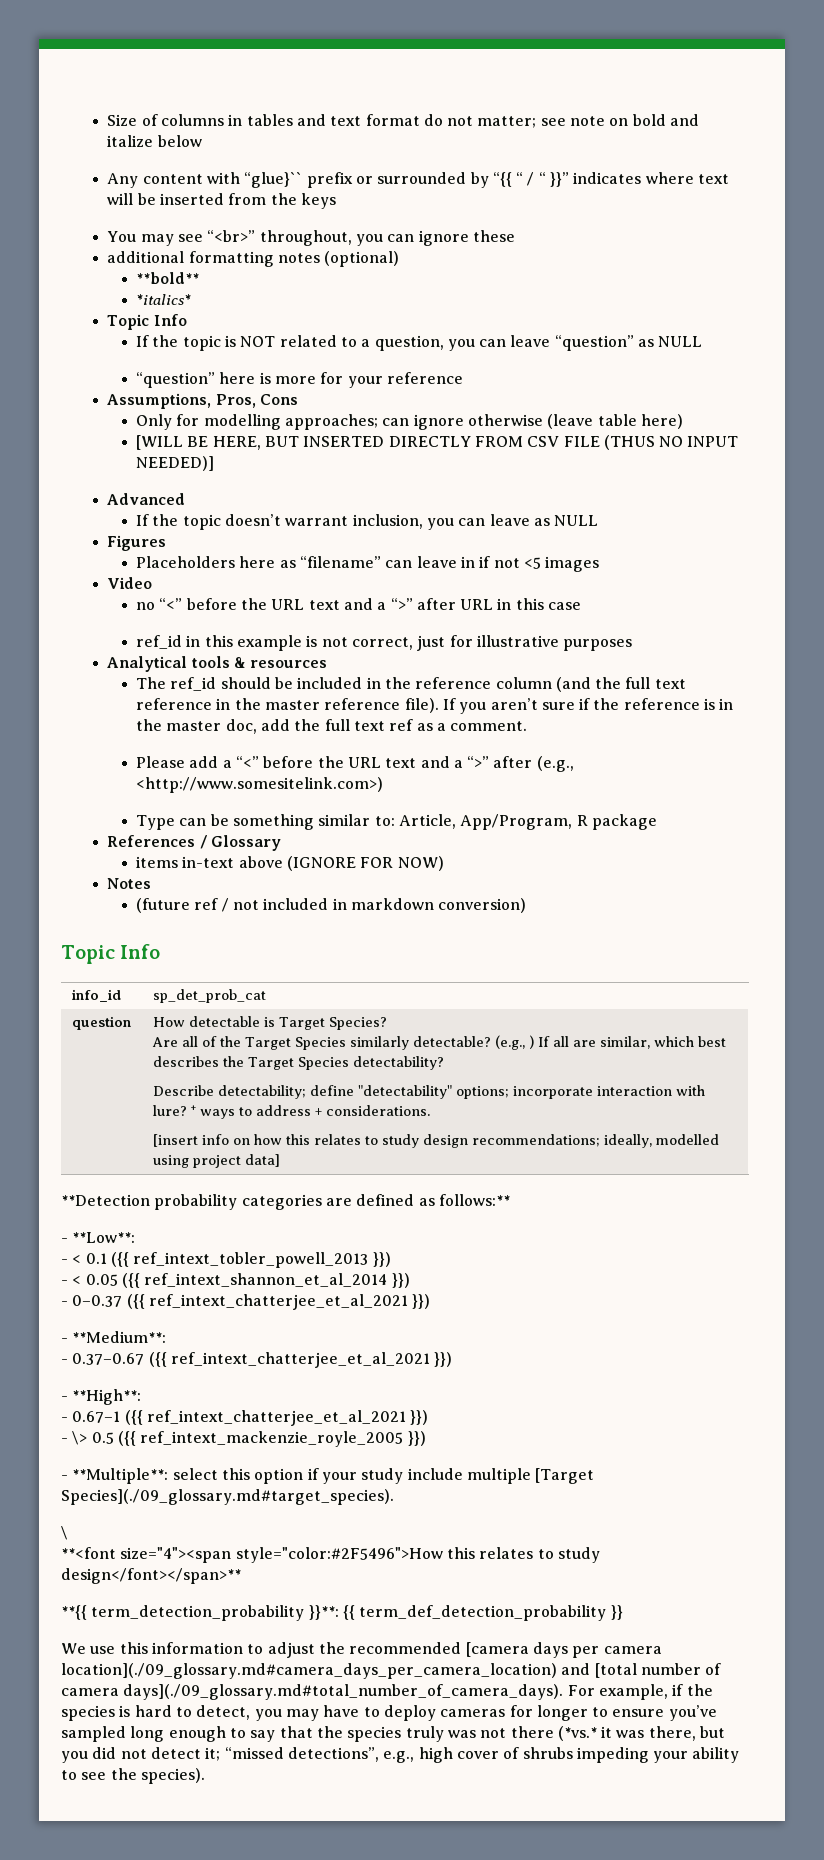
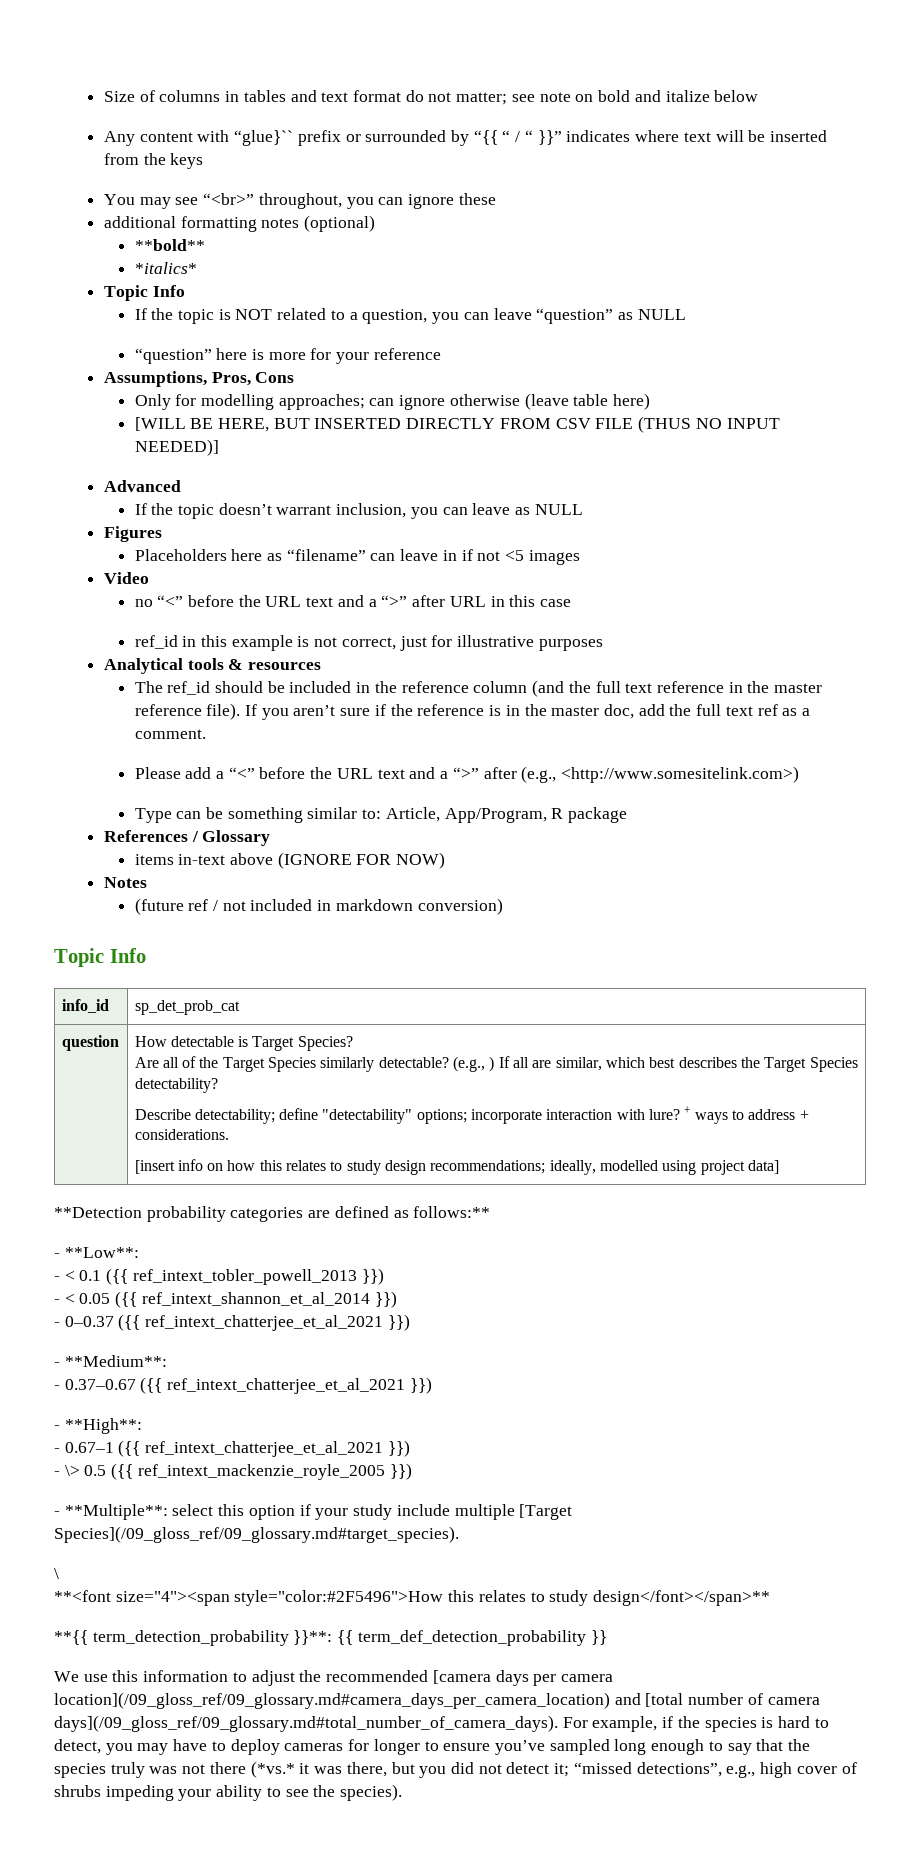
- - **Multiple**: select this option if your study include multiple [Target Species](./09_glossary.md#target_species).
+ - **Multiple**: select this option if your study include multiple [Target Species](/09_gloss_ref/09_glossary.md#target_species).
- We use this information to adjust the recommended [camera days per camera location](./09_glossary.md#camera_days_per_camera_location) and [total number of camera days](./09_glossary.md#total_number_of_camera_days). For example, if the species is hard to detect, you may have to deploy cameras for longer to ensure you’ve sampled long enough to say that the species truly was not there (*vs.* it was there, but you did not detect it;
+ We use this information to adjust the recommended [camera days per camera location](/09_gloss_ref/09_glossary.md#camera_days_per_camera_location) and [total number of camera days](/09_gloss_ref/09_glossary.md#total_number_of_camera_days). For example, if the species is hard to detect, you may have to deploy cameras for longer to ensure you’ve sampled long enough to say that the species truly was not there (*vs.* it was there, but you did not detect it;

